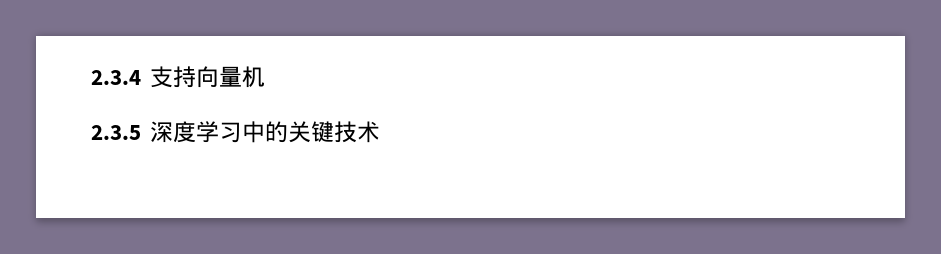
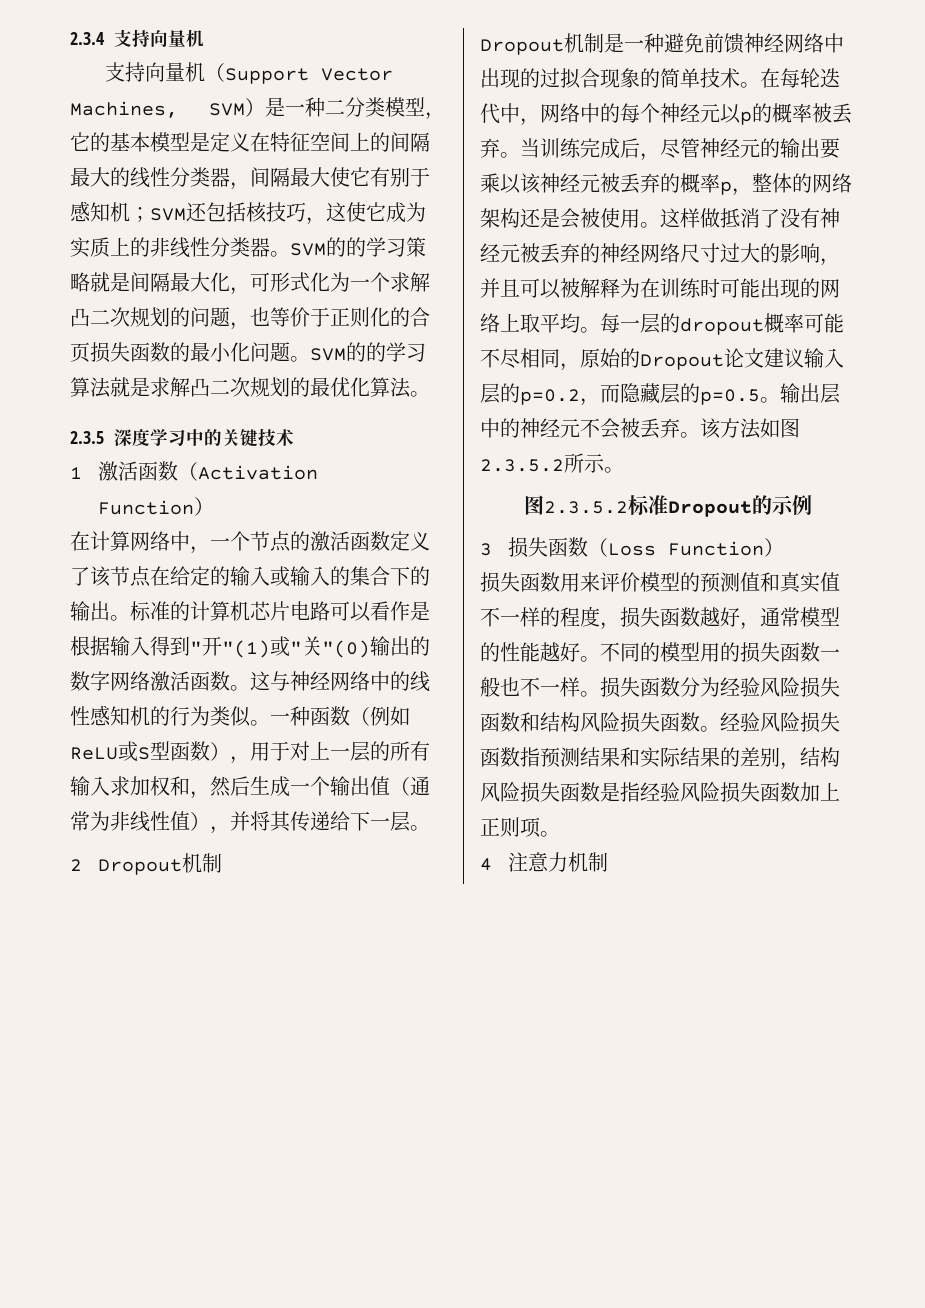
+ 支持向量机（Support Vector Machines, SVM）是一种二分类模型，它的基本模型是定义在特征空间上的间隔最大的线性分类器，间隔最大使它有别于感知机；SVM还包括核技巧，这使它成为实质上的非线性分类器。SVM的的学习策略就是间隔最大化，可形式化为一个求解凸二次规划的问题，也等价于正则化的合页损失函数的最小化问题。SVM的的学习算法就是求解凸二次规划的最优化算法。
+ 1激活函数（Activation Function）
+ 在计算网络中，一个节点的激活函数定义了该节点在给定的输入或输入的集合下的输出。标准的计算机芯片电路可以看作是根据输入得到"开"(1)或"关"(0)输出的数字网络激活函数。这与神经网络中的线性感知机的行为类似。一种函数（例如ReLU或S型函数），用于对上一层的所有输入求加权和，然后生成一个输出值（通常为非线性值），并将其传递给下一层。
+ 2 Dropout机制
+ Dropout机制是一种避免前馈神经网络中出现的过拟合现象的简单技术。在每轮迭代中，网络中的每个神经元以p的概率被丢弃。当训练完成后，尽管神经元的输出要乘以该神经元被丢弃的概率p，整体的网络架构还是会被使用。这样做抵消了没有神经元被丢弃的神经网络尺寸过大的影响，并且可以被解释为在训练时可能出现的网络上取平均。每一层的dropout概率可能不尽相同，原始的Dropout论文建议输入层的p=0.2，而隐藏层的p=0.5。输出层中的神经元不会被丢弃。该方法如图2.3.5.2所示。
+ 图2.3.5.2标准Dropout的示例
+ 3损失函数（Loss Function）
+ 损失函数用来评价模型的预测值和真实值不一样的程度，损失函数越好，通常模型的性能越好。不同的模型用的损失函数一般也不一样。损失函数分为经验风险损失函数和结构风险损失函数。经验风险损失函数指预测结果和实际结果的差别，结构风险损失函数是指经验风险损失函数加上正则项。
+ 4注意力机制

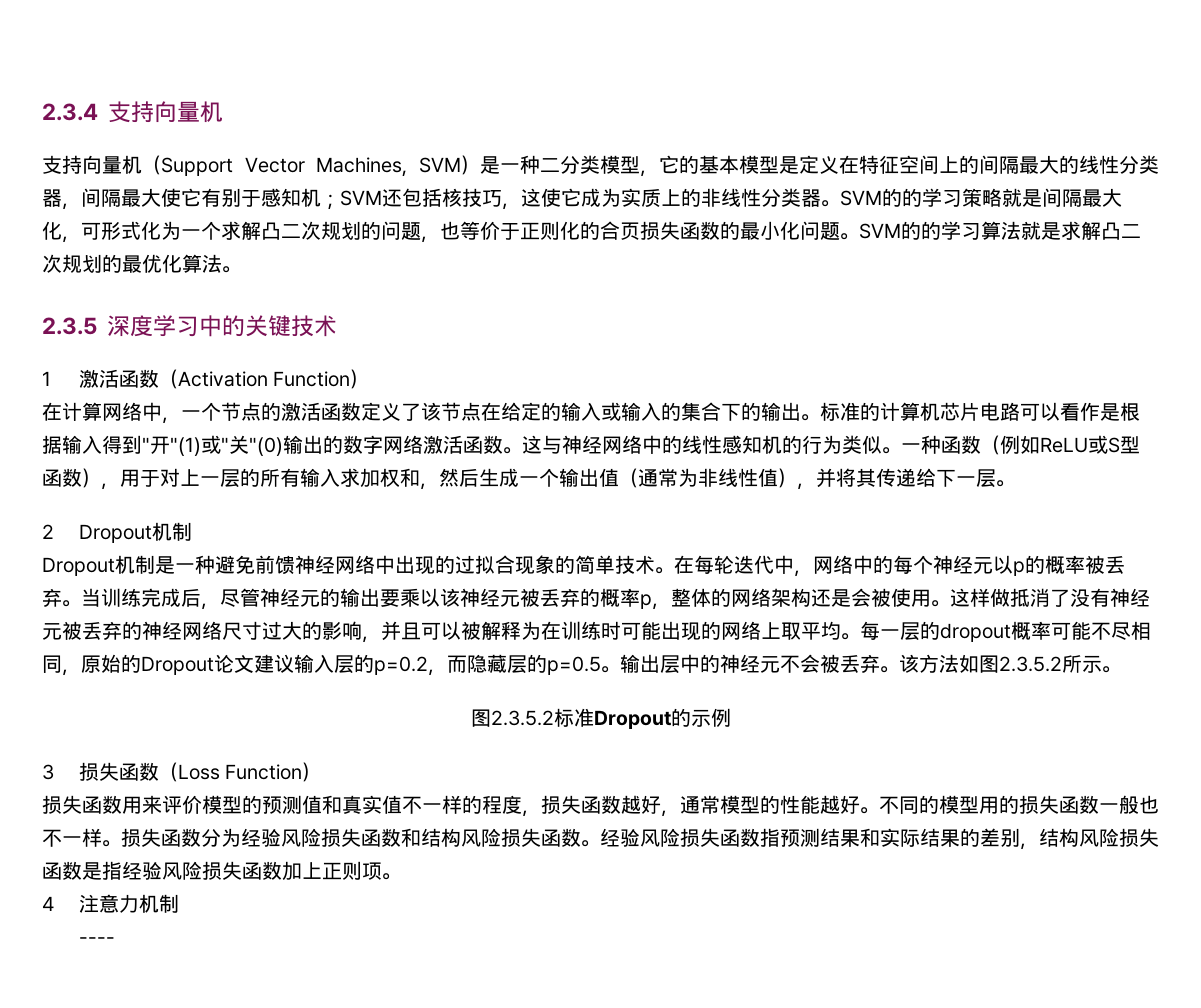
+ ----

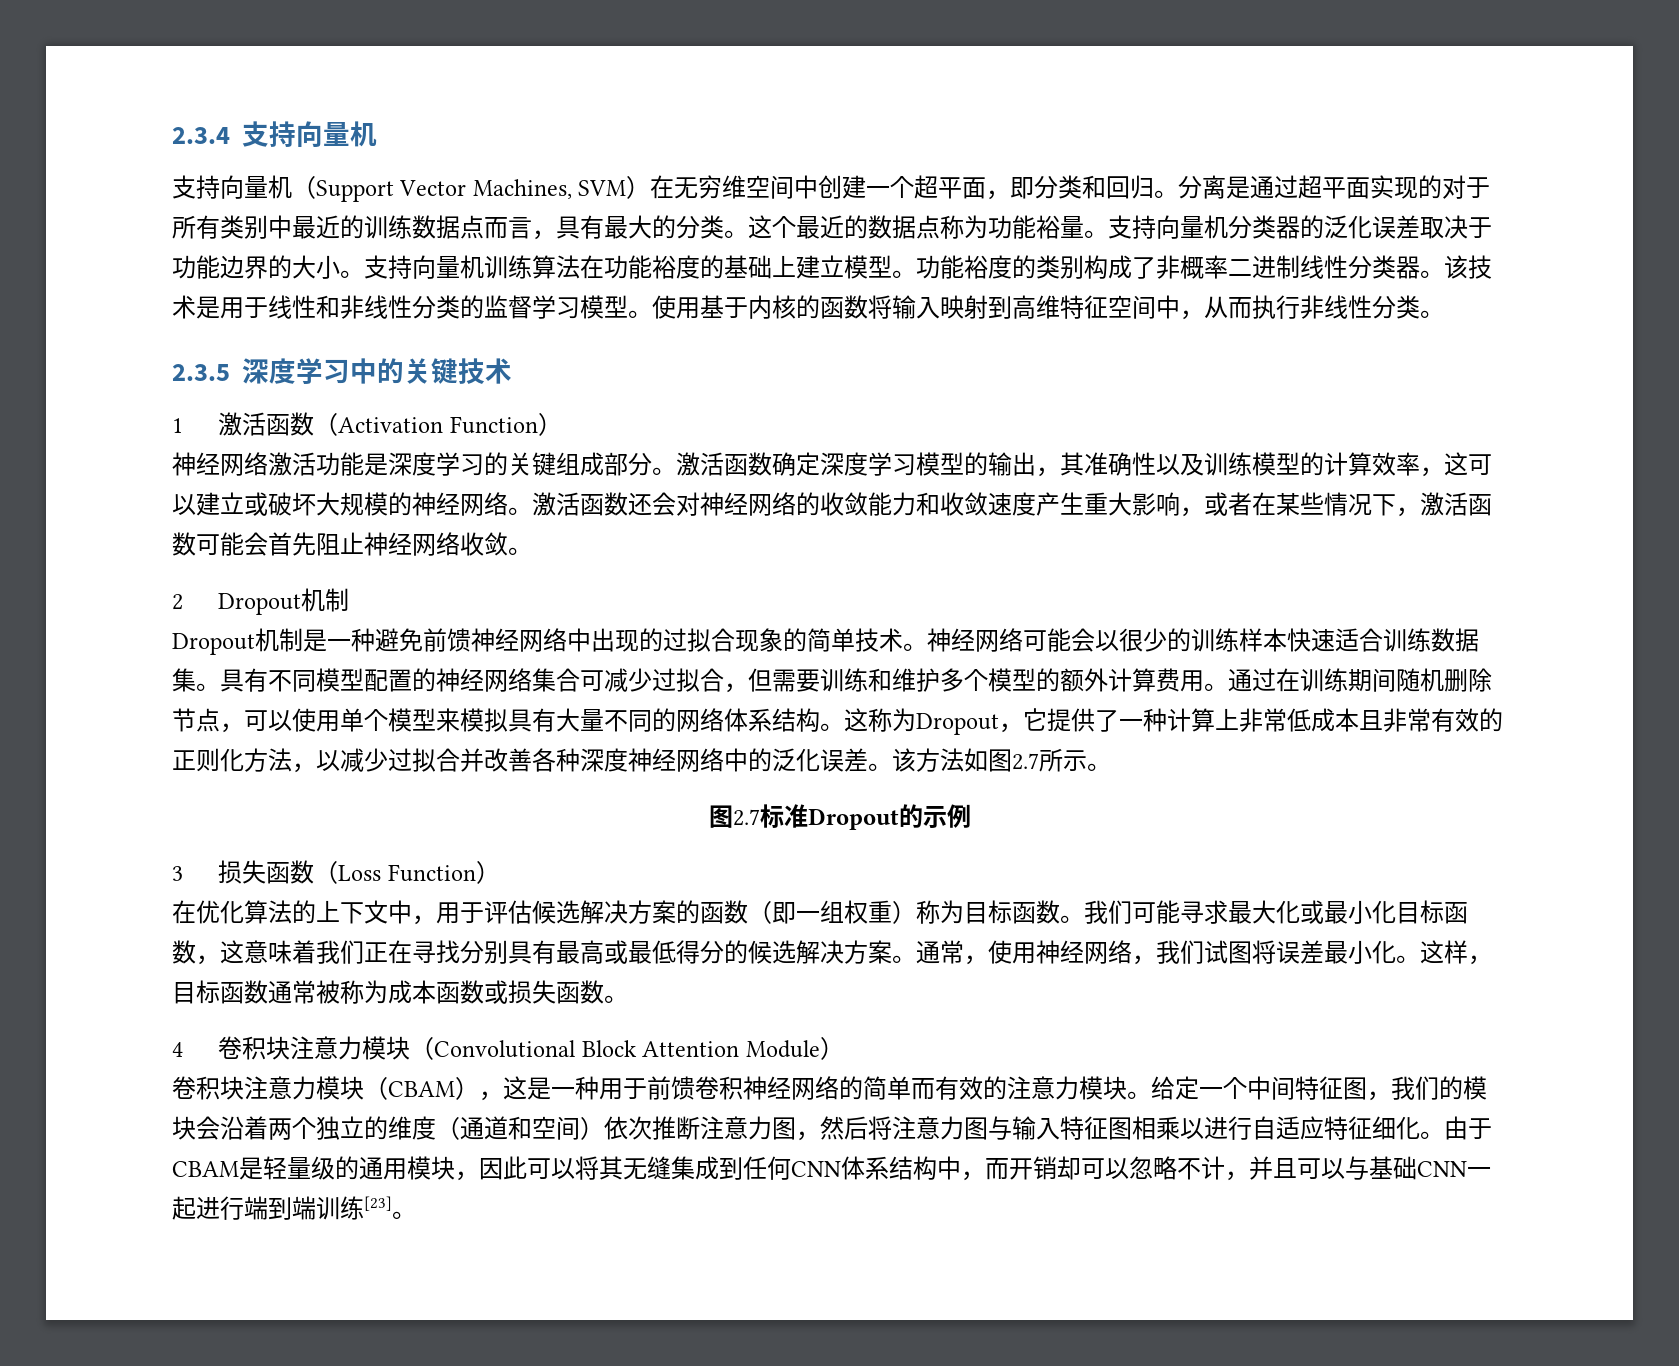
- 支持向量机（Support Vector Machines, SVM）是一种二分类模型，它的基本模型是定义在特征空间上的间隔最大的线性分类器，间隔最大使它有别于感知机；SVM还包括核技巧，这使它成为实质上的非线性分类器。SVM的的学习策略就是间隔最大化，可形式化为一个求解凸二次规划的问题，也等价于正则化的合页损失函数的最小化问题。SVM的的学习算法就是求解凸二次规划的最优化算法。
+ 支持向量机（Support Vector Machines, SVM）在无穷维空间中创建一个超平面，即分类和回归。分离是通过超平面实现的对于所有类别中最近的训练数据点而言，具有最大的分类。这个最近的数据点称为功能裕量。支持向量机分类器的泛化误差取决于功能边界的大小。支持向量机训练算法在功能裕度的基础上建立模型。功能裕度的类别构成了非概率二进制线性分类器。该技术是用于线性和非线性分类的监督学习模型。使用基于内核的函数将输入映射到高维特征空间中，从而执行非线性分类。
- 在计算网络中，一个节点的激活函数定义了该节点在给定的输入或输入的集合下的输出。标准的计算机芯片电路可以看作是根据输入得到"开"(1)或"关"(0)输出的数字网络激活函数。这与神经网络中的线性感知机的行为类似。一种函数（例如ReLU或S型函数），用于对上一层的所有输入求加权和，然后生成一个输出值（通常为非线性值），并将其传递给下一层。
+ 神经网络激活功能是深度学习的关键组成部分。激活函数确定深度学习模型的输出，其准确性以及训练模型的计算效率，这可以建立或破坏大规模的神经网络。激活函数还会对神经网络的收敛能力和收敛速度产生重大影响，或者在某些情况下，激活函数可能会首先阻止神经网络收敛。
- 在每轮迭代中，网络中的每个神经元以p的概率被丢弃。当训练完成后，尽管神经元的输出要乘以该神经元被丢弃的概率p，整体的网络架构还是会被使用。这样做抵消了没有神经元被丢弃的神经网络尺寸过大的影响，并且可以被解释为在训练时可能出现的网络上取平均。每一层的dropout概率可能不尽相同，原始的Dropout论文建议输入层的p=0.2，而隐藏层的p=0.5。输出层中的神经元不会被丢弃。
+ 神经网络可能会以很少的训练样本快速适合训练数据集。具有不同模型配置的神经网络集合可减少过拟合，但需要训练和维护多个模型的额外计算费用。通过在训练期间随机删除节点，可以使用单个模型来模拟具有大量不同的网络体系结构。这称为Dropout，它提供了一种计算上非常低成本且非常有效的正则化方法，以减少过拟合并改善各种深度神经网络中的泛化误差。
- 该方法如图2.3.5.2所示。
+ 该方法如图2.7所示。
- 图2.3.5.2标准Dropout的示例
+ 图2.7标准Dropout的示例
- 损失函数用来评价模型的预测值和真实值不一样的程度，损失函数越好，通常模型的性能越好。不同的模型用的损失函数一般也不一样。损失函数分为经验风险损失函数和结构风险损失函数。经验风险损失函数指预测结果和实际结果的差别，结构风险损失函数是指经验风险损失函数加上正则项。
- 4注意力机制
- ----
+ 在优化算法的上下文中，用于评估候选解决方案的函数（即一组权重）称为目标函数。我们可能寻求最大化或最小化目标函数，这意味着我们正在寻找分别具有最高或最低得分的候选解决方案。通常，使用神经网络，我们试图将误差最小化。这样，目标函数通常被称为成本函数或损失函数。
+ 4卷积块注意力模块（Convolutional Block Attention Module）
+ 卷积块注意力模块（CBAM），这是一种用于前馈卷积神经网络的简单而有效的注意力模块。给定一个中间特征图，我们的模块会沿着两个独立的维度（通道和空间）依次推断注意力图，然后将注意力图与输入特征图相乘以进行自适应特征细化。由于CBAM是轻量级的通用模块，因此可以将其无缝集成到任何CNN体系结构中，而开销却可以忽略不计，并且可以与基础CNN一起进行端到端训练[23]。

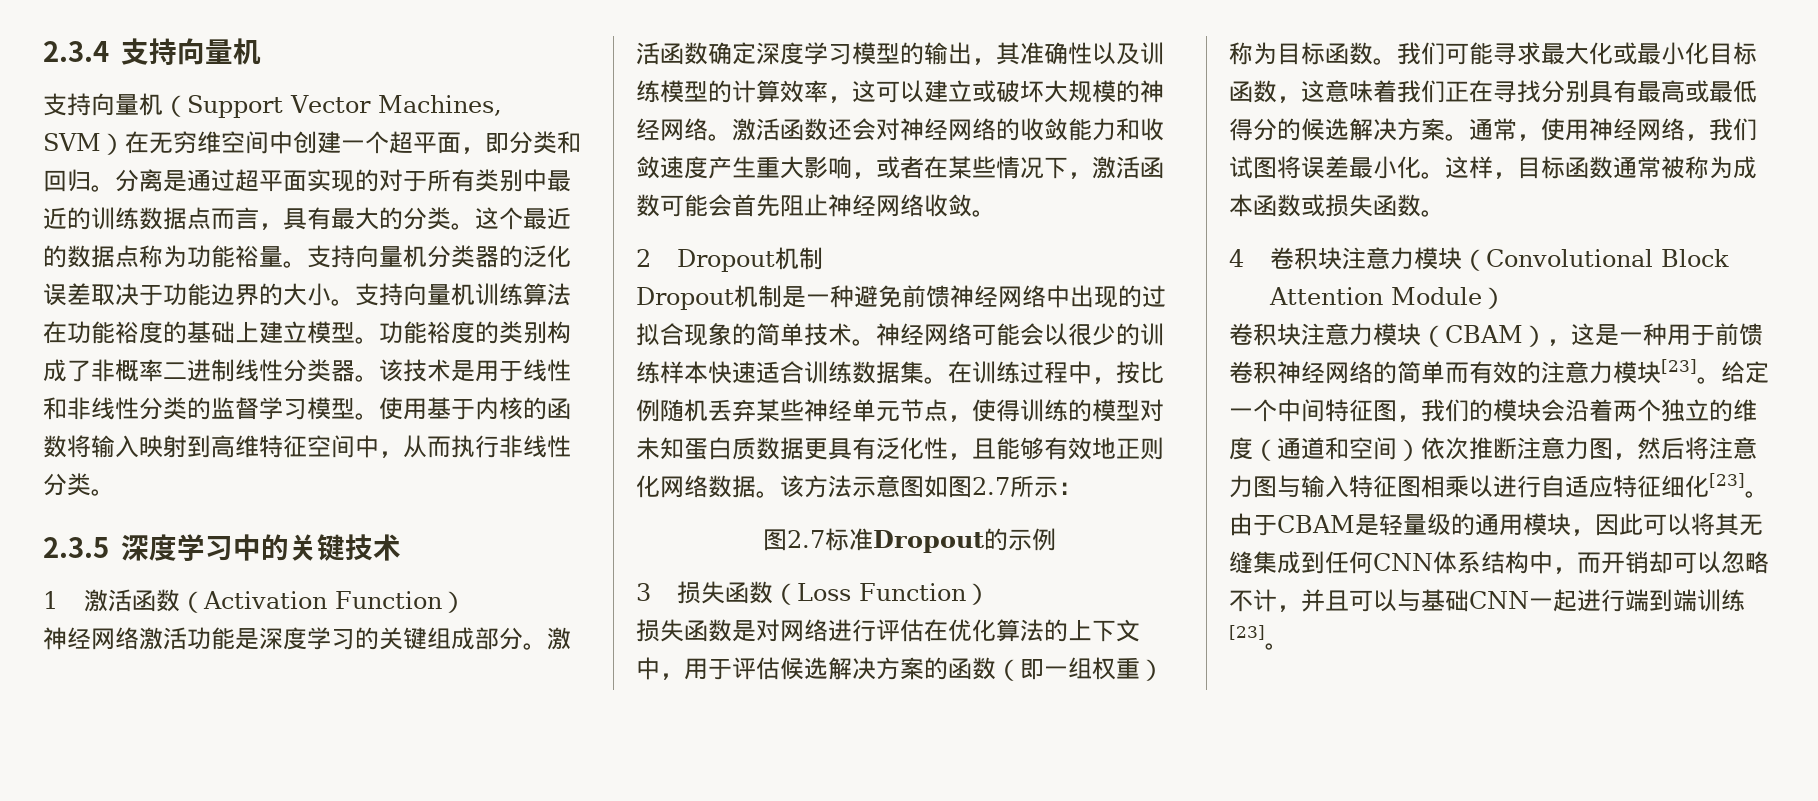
- 具有不同模型配置的神经网络集合可减少过拟合，但需要训练和维护多个模型的额外计算费用。通过在训练期间随机删除节点，可以使用单个模型来模拟具有大量不同的网络体系结构。这称为Dropout，它提供了一种计算上非常低成本且非常有效的正则化方法，以减少过拟合并改善各种深度神经网络中的泛化误差。
+ 在训练过程中，按比例随机丢弃某些神经单元节点，使得训练的模型对未知蛋白质数据更具有泛化性，且能够有效地正则化网络数据。
- 该方法如图2.7所示。
+ 该方法示意图如图2.7所示：
- 在优化算法的上下文中，用于评估候选解决方案的函数（即一组权重）称为目标函数。
+ 损失函数是对网络进行评估在优化算法的上下文中，用于评估候选解决方案的函数（即一组权重）称为目标函数。
- 卷积块注意力模块（CBAM），这是一种用于前馈卷积神经网络的简单而有效的注意力模块。
+ 卷积块注意力模块（CBAM），这是一种用于前馈卷积神经网络的简单而有效的注意力模块[23]。
- 给定一个中间特征图，我们的模块会沿着两个独立的维度（通道和空间）依次推断注意力图，然后将注意力图与输入特征图相乘以进行自适应特征细化。
+ 给定一个中间特征图，我们的模块会沿着两个独立的维度（通道和空间）依次推断注意力图，然后将注意力图与输入特征图相乘以进行自适应特征细化[23]。

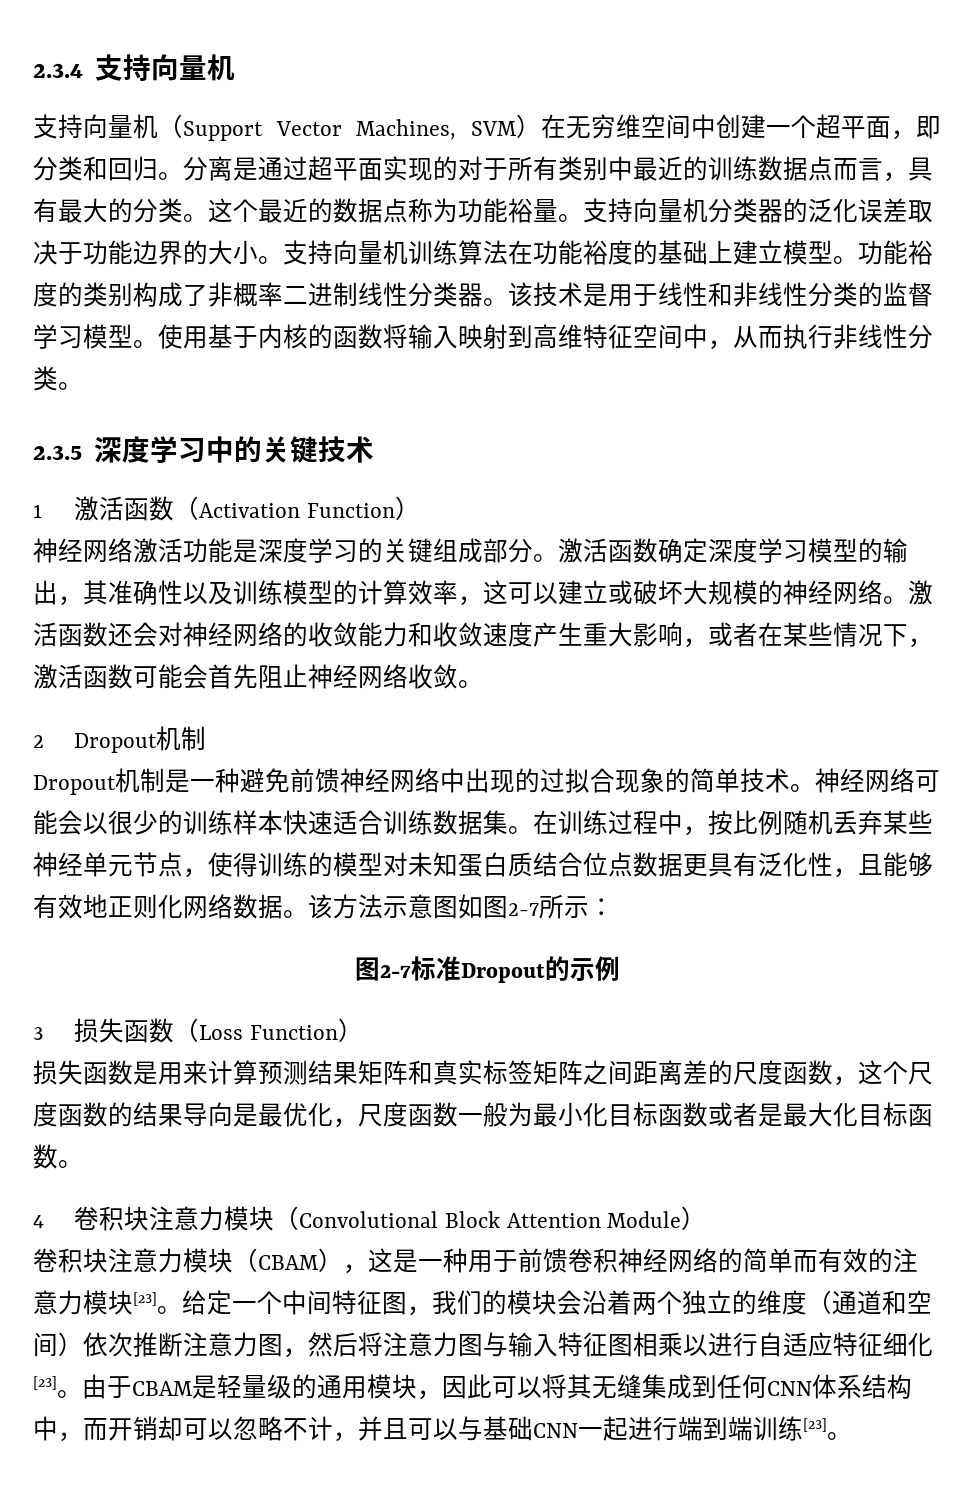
- 在训练过程中，按比例随机丢弃某些神经单元节点，使得训练的模型对未知蛋白质数据更具有泛化性，且能够有效地正则化网络数据。
+ 在训练过程中，按比例随机丢弃某些神经单元节点，使得训练的模型对未知蛋白质结合位点数据更具有泛化性，且能够有效地正则化网络数据。
- 该方法示意图如图2.7所示：
+ 该方法示意图如图2-7所示：
- 图2.7标准Dropout的示例
+ 图2-7标准Dropout的示例
- 损失函数是对网络进行评估在优化算法的上下文中，用于评估候选解决方案的函数（即一组权重）称为目标函数。我们可能寻求最大化或最小化目标函数，这意味着我们正在寻找分别具有最高或最低得分的候选解决方案。通常，使用神经网络，我们试图将误差最小化。这样，目标函数通常被称为成本函数或损失函数。
+ 损失函数是用来计算预测结果矩阵和真实标签矩阵之间距离差的尺度函数，这个尺度函数的结果导向是最优化，尺度函数一般为最小化目标函数或者是最大化目标函数。

